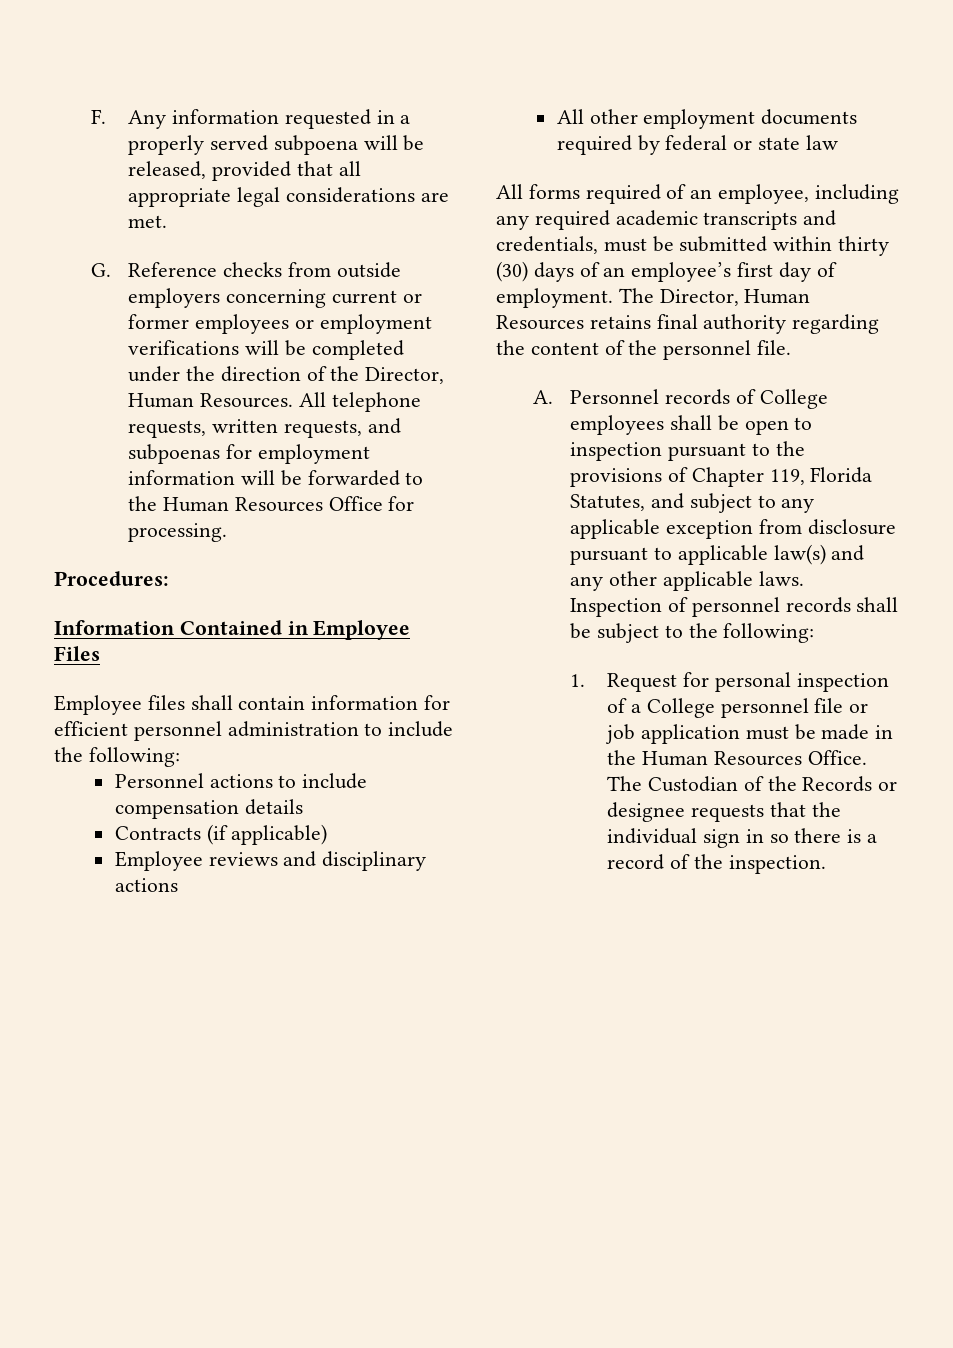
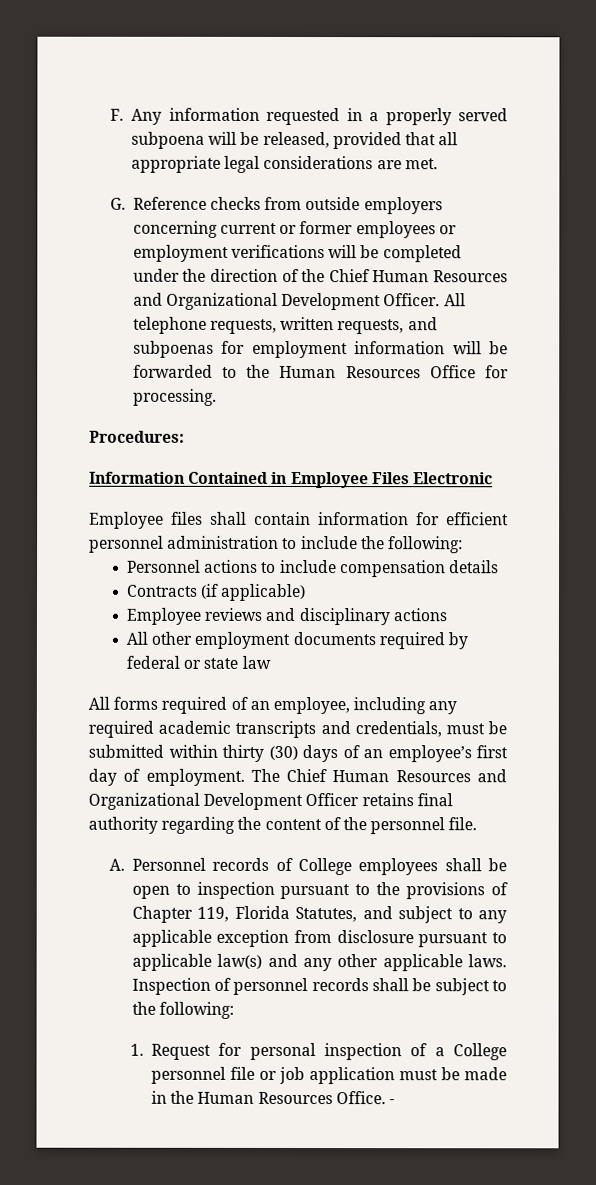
- G. Reference checks from outside employers concerning current or former employees or employment verifications will be completed under the direction of the Director, Human Resources.
+ G. Reference checks from outside employers concerning current or former employees or employment verifications will be completed under the direction of the Chief Human Resources and Organizational Development Officer.
- Information Contained in Employee Files
+ Information Contained in Employee Files Electronic
- The Director, Human Resources retains final authority regarding the content of the personnel file.
+ The Chief Human Resources and Organizational Development Officer retains final authority regarding the content of the personnel file.
- The Custodian of the Records or designee requests that the individual sign in so there is a record of the inspection.
+ -

